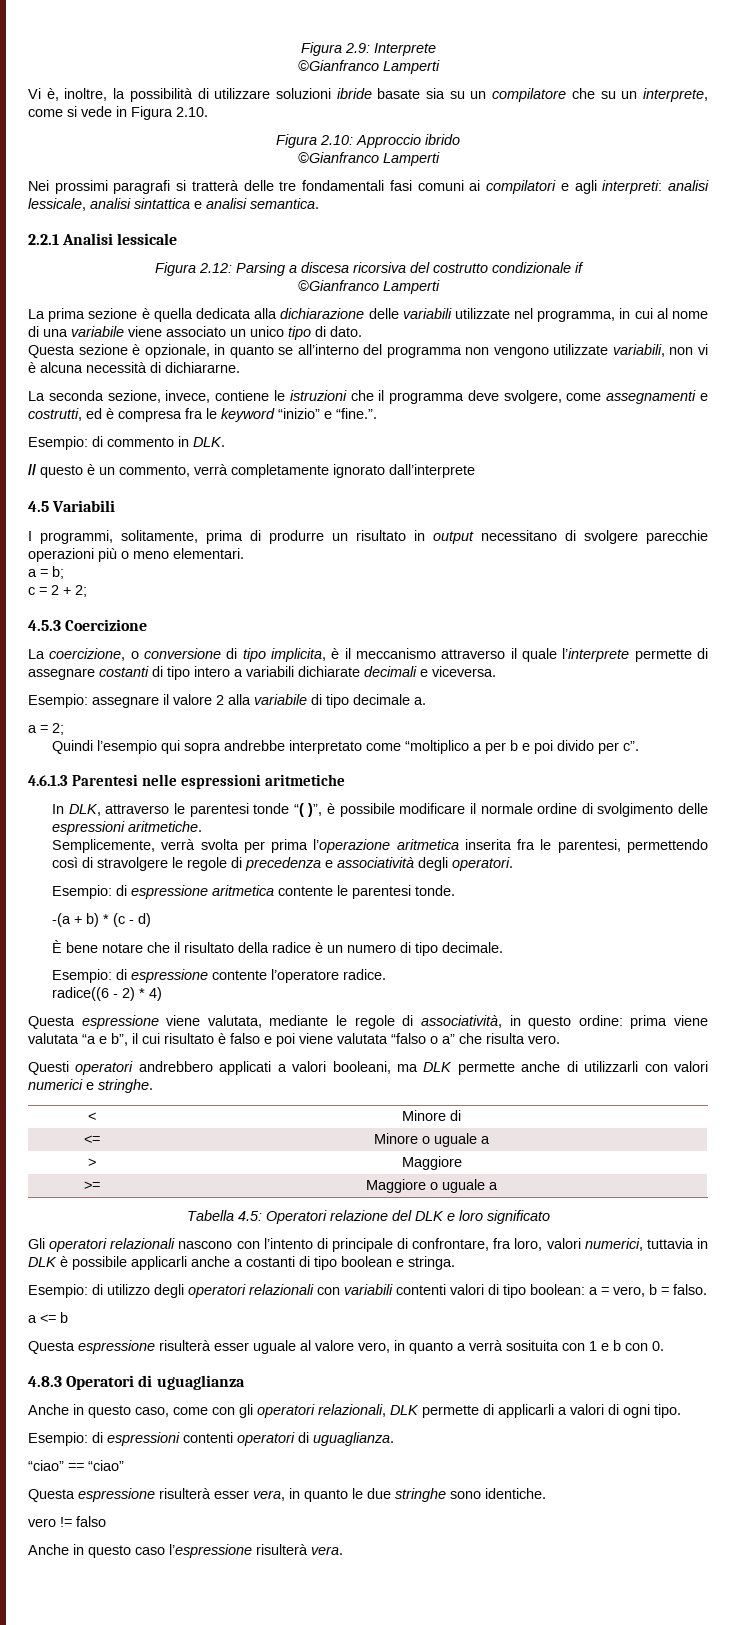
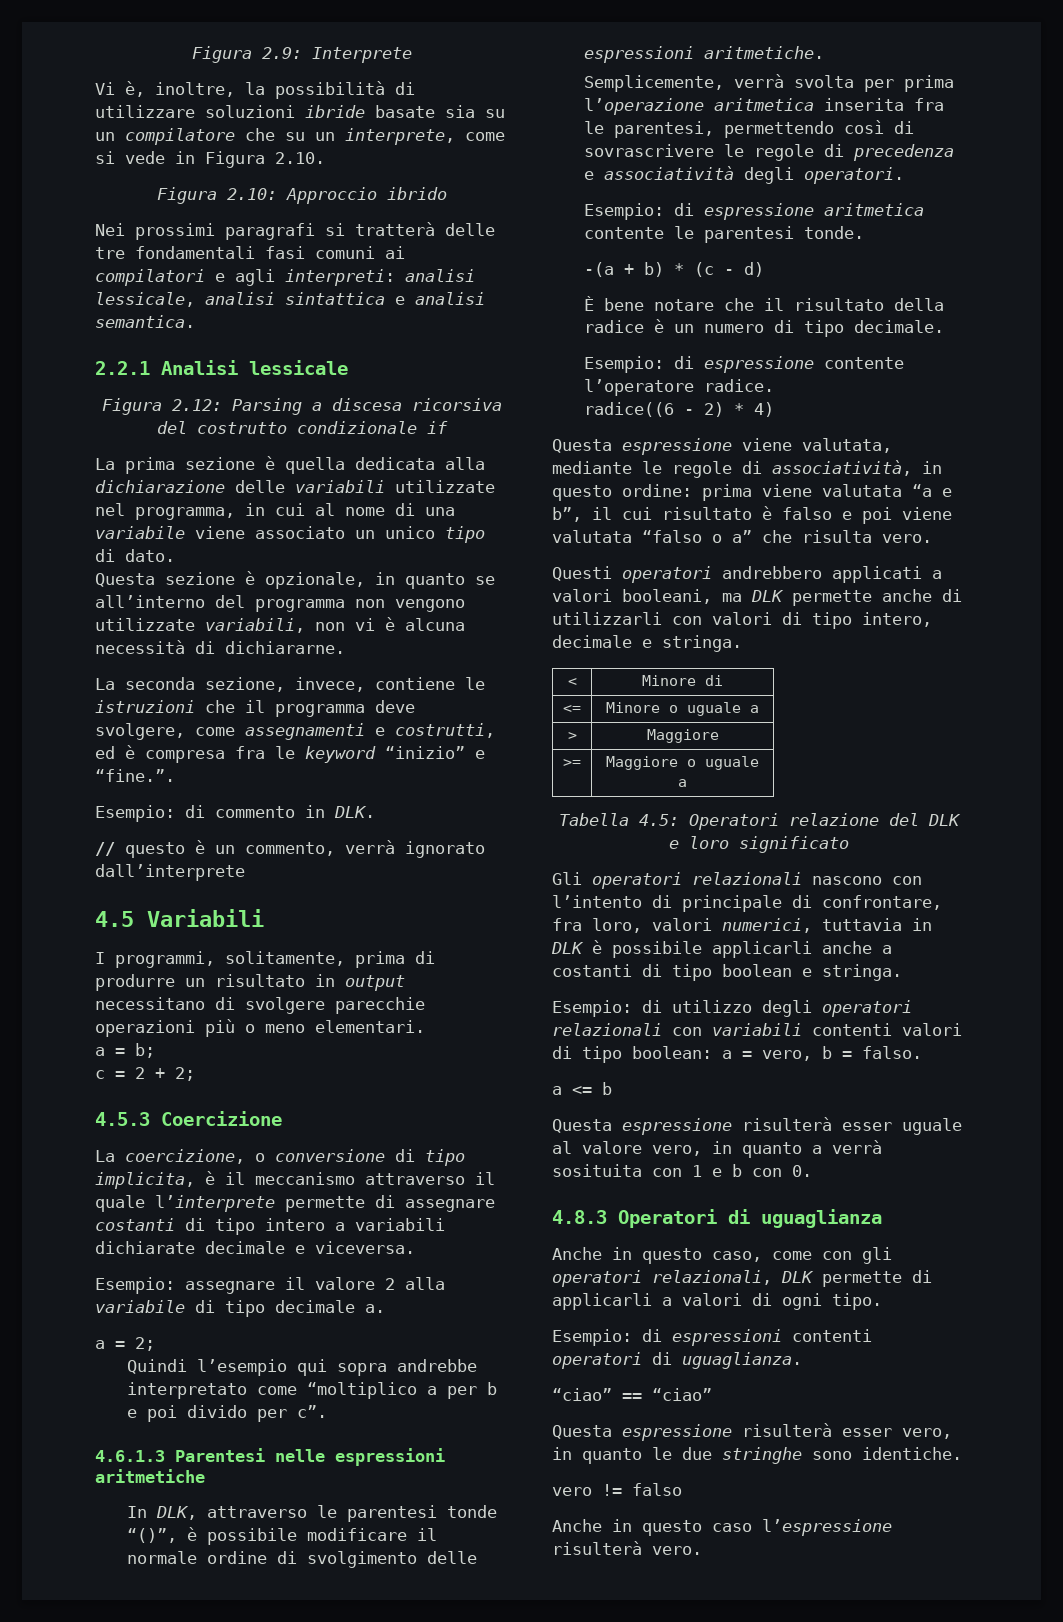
  Figura 2.9: Interprete
- ©Gianfranco Lamperti
  Figura 2.10: Approccio ibrido
- ©Gianfranco Lamperti
  Figura 2.12: Parsing a discesa ricorsiva del costrutto condizionale if
- ©Gianfranco Lamperti
- // questo è un commento, verrà completamente ignorato dall’interprete
+ // questo è un commento, verrà ignorato dall’interprete
- La coercizione, o conversione di tipo implicita, è il meccanismo attraverso il quale l’interprete permette di assegnare costanti di tipo intero a variabili dichiarate decimali e viceversa.
+ La coercizione, o conversione di tipo implicita, è il meccanismo attraverso il quale l’interprete permette di assegnare costanti di tipo intero a variabili dichiarate decimale e viceversa.
- In DLK, attraverso le parentesi tonde “( )”, è possibile modificare il normale ordine di svolgimento delle espressioni aritmetiche.
+ In DLK, attraverso le parentesi tonde “()”, è possibile modificare il normale ordine di svolgimento delle espressioni aritmetiche.
- Semplicemente, verrà svolta per prima l’operazione aritmetica inserita fra le parentesi, permettendo così di stravolgere le regole di precedenza e associatività degli operatori.
+ Semplicemente, verrà svolta per prima l’operazione aritmetica inserita fra le parentesi, permettendo così di sovrascrivere le regole di precedenza e associatività degli operatori.
- Questi operatori andrebbero applicati a valori booleani, ma DLK permette anche di utilizzarli con valori numerici e stringhe.
+ Questi operatori andrebbero applicati a valori booleani, ma DLK permette anche di utilizzarli con valori di tipo intero, decimale e stringa.
- Questa espressione risulterà esser vera, in quanto le due stringhe sono identiche.
+ Questa espressione risulterà esser vero, in quanto le due stringhe sono identiche.
- Anche in questo caso l’espressione risulterà vera.
+ Anche in questo caso l’espressione risulterà vero.

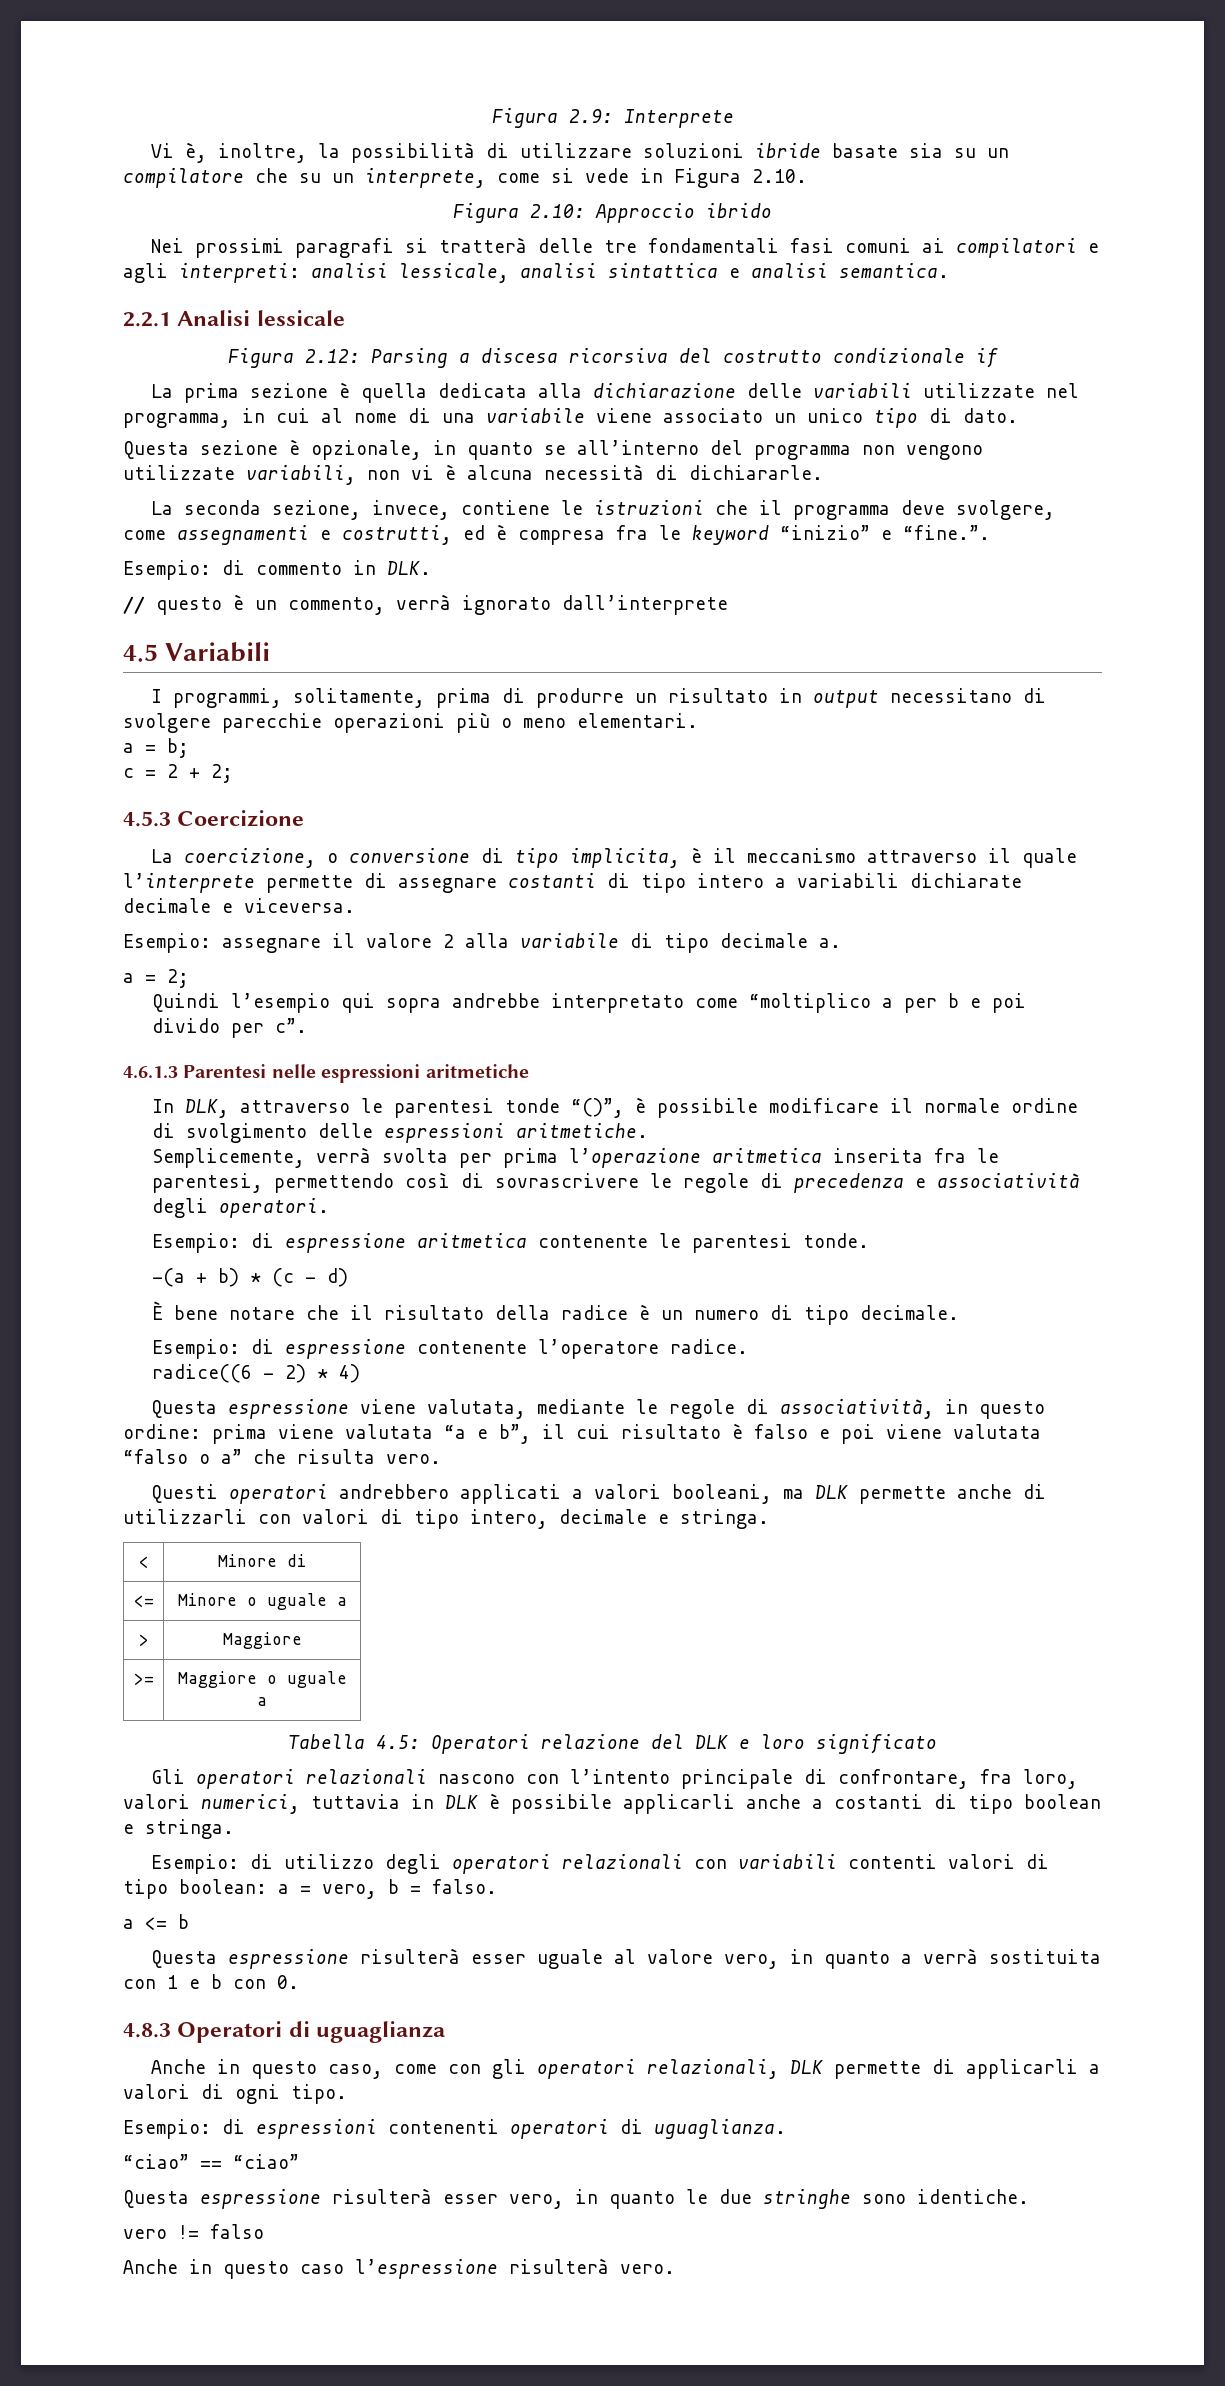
- Questa sezione è opzionale, in quanto se all’interno del programma non vengono utilizzate variabili, non vi è alcuna necessità di dichiararne.
+ Questa sezione è opzionale, in quanto se all’interno del programma non vengono utilizzate variabili, non vi è alcuna necessità di dichiararle.
- Esempio: di espressione aritmetica contente le parentesi tonde.
+ Esempio: di espressione aritmetica contenente le parentesi tonde.
- Esempio: di espressione contente l’operatore radice.
+ Esempio: di espressione contenente l’operatore radice.
- Gli operatori relazionali nascono con l’intento di principale di confrontare, fra loro, valori numerici, tuttavia in DLK è possibile applicarli anche a costanti di tipo boolean e stringa.
+ Gli operatori relazionali nascono con l’intento principale di confrontare, fra loro, valori numerici, tuttavia in DLK è possibile applicarli anche a costanti di tipo boolean e stringa.
- Questa espressione risulterà esser uguale al valore vero, in quanto a verrà sosituita con 1 e b con 0.
+ Questa espressione risulterà esser uguale al valore vero, in quanto a verrà sostituita con 1 e b con 0.
- Esempio: di espressioni contenti operatori di uguaglianza.
+ Esempio: di espressioni contenenti operatori di uguaglianza.

